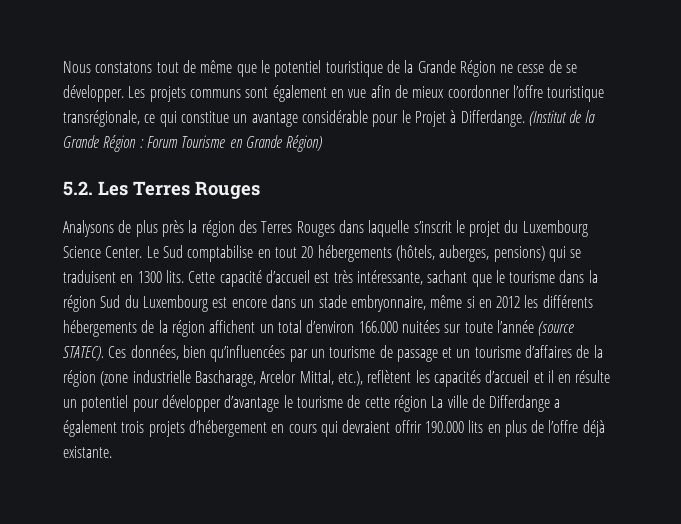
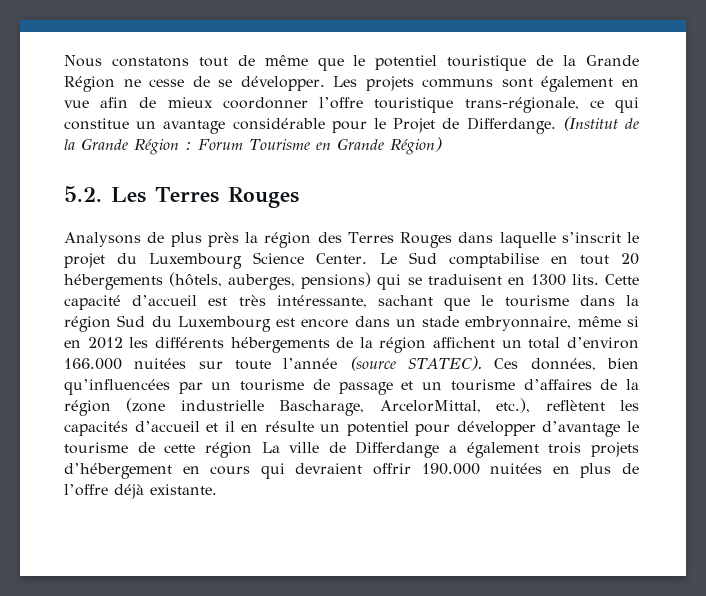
- Les projets communs sont également en vue afin de mieux coordonner l’offre touristique transrégionale, ce qui constitue un avantage considérable pour le Projet à Differdange.
+ Les projets communs sont également en vue afin de mieux coordonner l’offre touristique trans-régionale, ce qui constitue un avantage considérable pour le Projet de Differdange.
- Ces données, bien qu’influencées par un tourisme de passage et un tourisme d’affaires de la région (zone industrielle Bascharage, Arcelor Mittal, etc.), reflètent les capacités d’accueil et il en résulte un potentiel pour développer d’avantage le tourisme de cette région La ville de Differdange a également trois projets d’hébergement en cours qui devraient offrir 190.000 lits en plus de l’offre déjà existante.
+ Ces données, bien qu’influencées par un tourisme de passage et un tourisme d’affaires de la région (zone industrielle Bascharage, ArcelorMittal, etc.), reflètent les capacités d’accueil et il en résulte un potentiel pour développer d’avantage le tourisme de cette région La ville de Differdange a également trois projets d’hébergement en cours qui devraient offrir 190.000 nuitées en plus de l’offre déjà existante.

